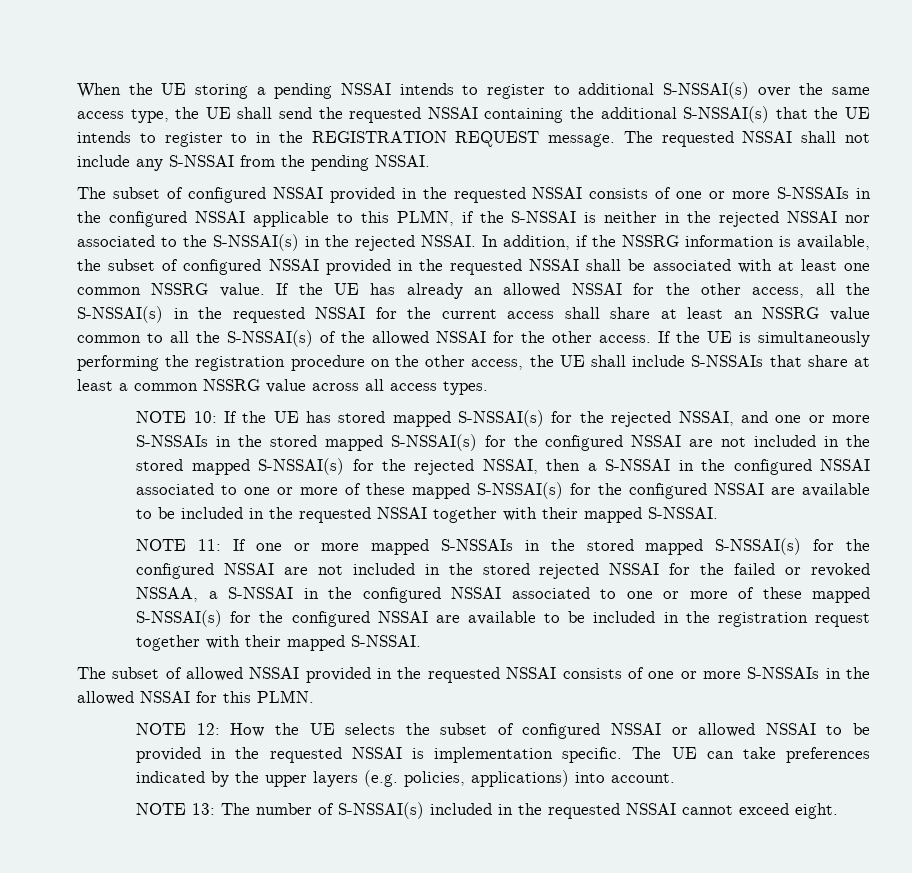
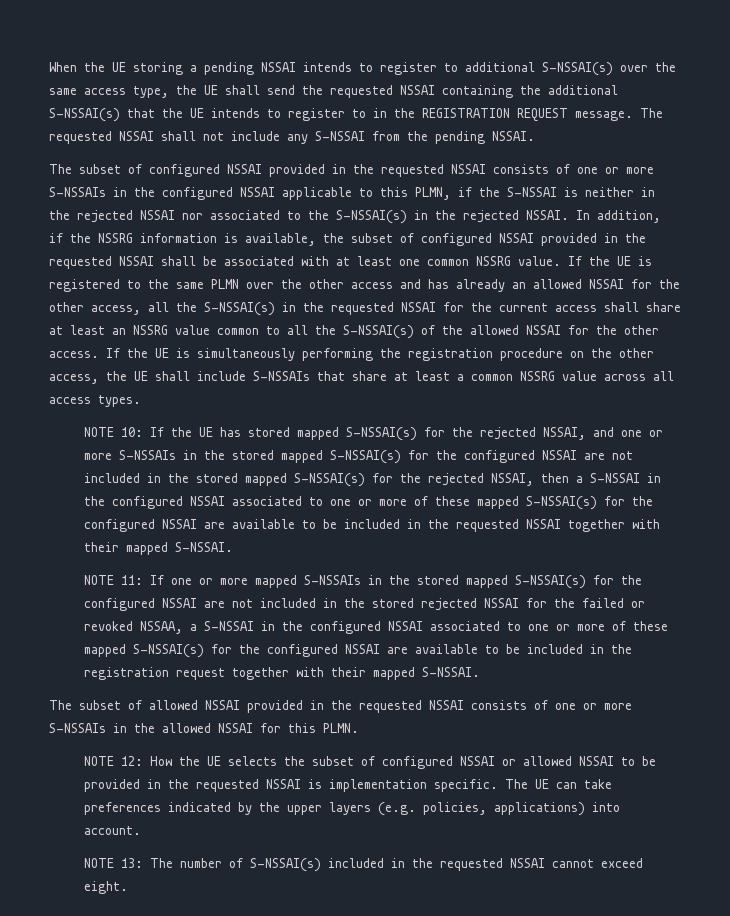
- If the UE has already an allowed NSSAI for the other access, all the S-NSSAI(s) in the requested NSSAI for the current access shall share at least an NSSRG value common to all the S-NSSAI(s) of the allowed NSSAI for the other access.
+ If the UE is registered to the same PLMN over the other access and has already an allowed NSSAI for the other access, all the S-NSSAI(s) in the requested NSSAI for the current access shall share at least an NSSRG value common to all the S-NSSAI(s) of the allowed NSSAI for the other access.

